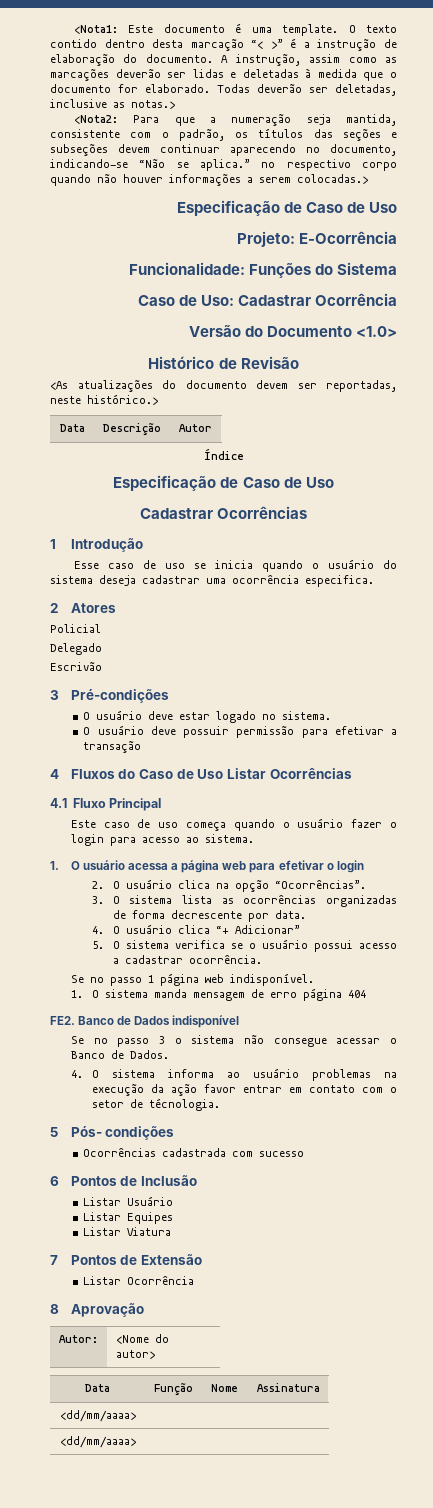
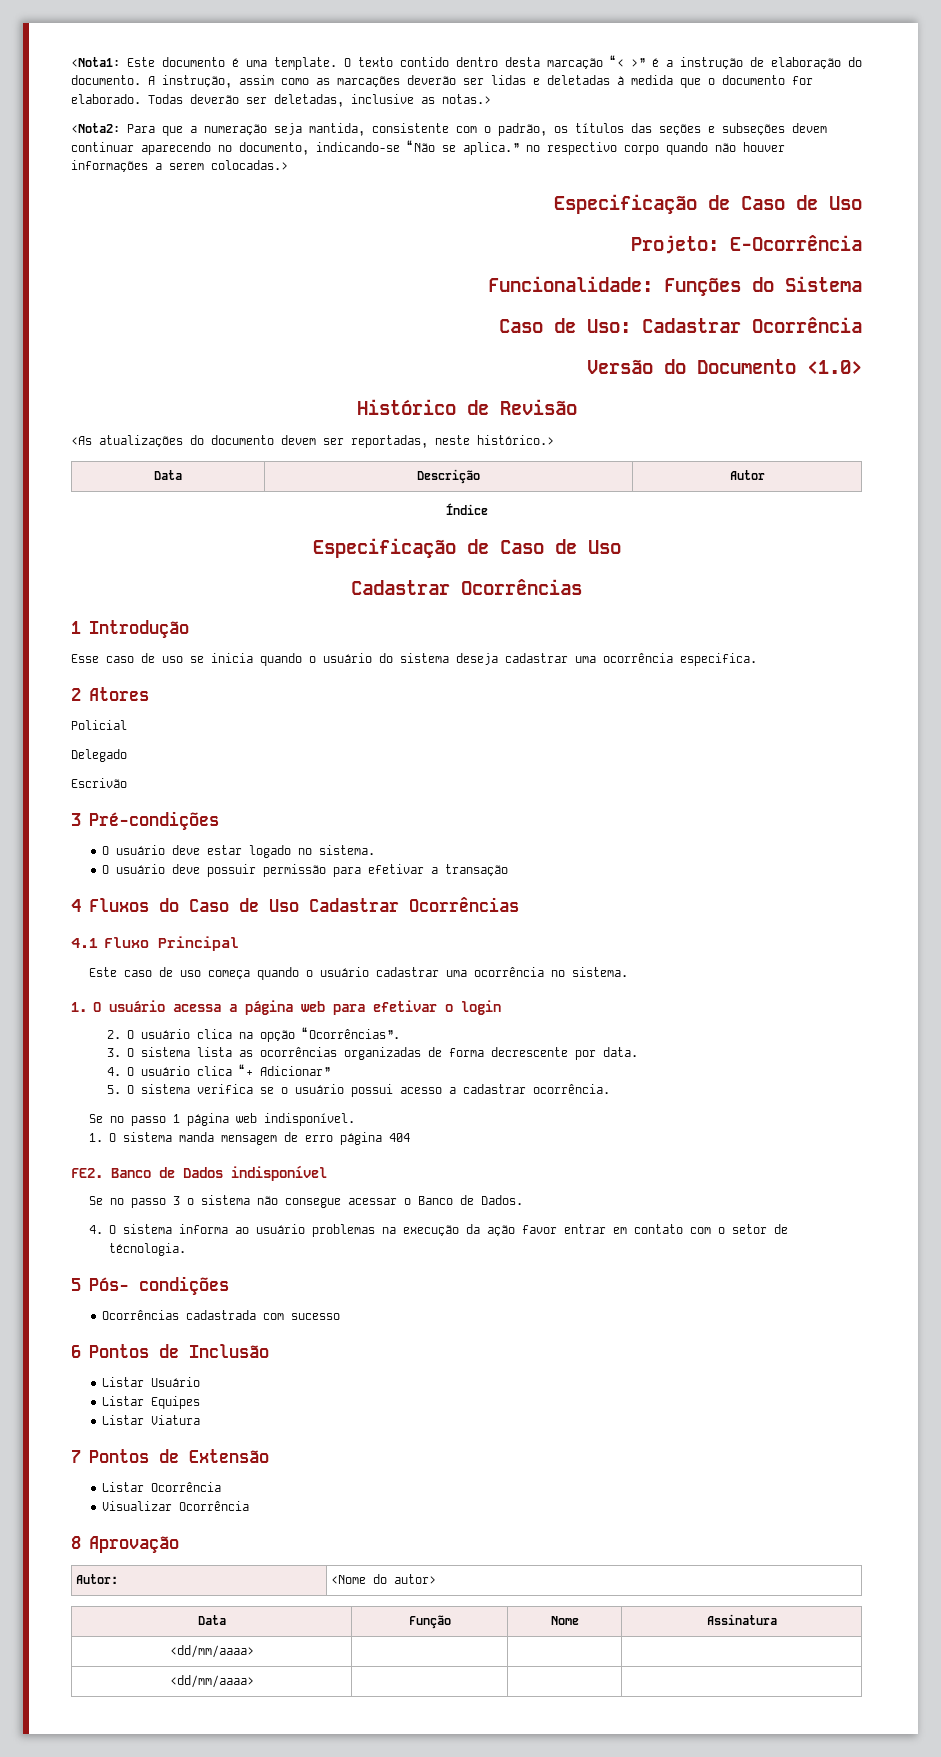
- 4 Fluxos do Caso de Uso Listar Ocorrências
+ 4 Fluxos do Caso de Uso Cadastrar Ocorrências
- Este caso de uso começa quando o usuário fazer o login para acesso ao sistema.
+ Este caso de uso começa quando o usuário cadastrar uma ocorrência no sistema.
+ Visualizar Ocorrência

